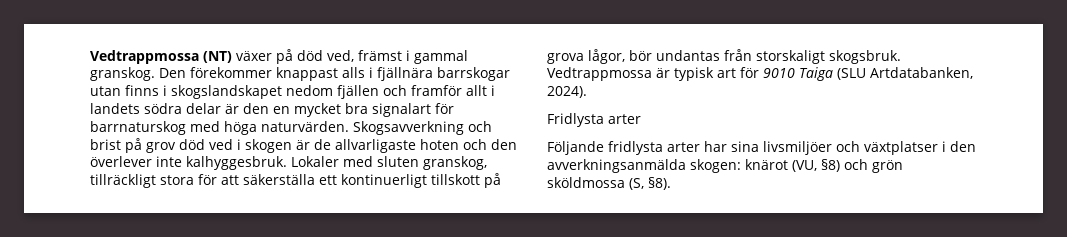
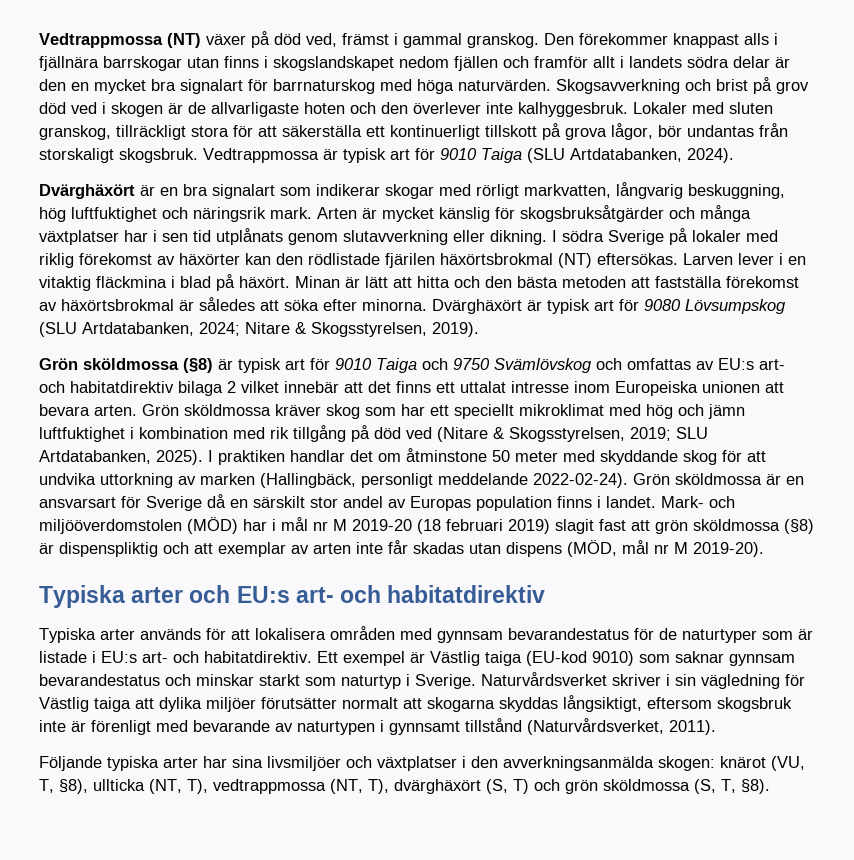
- Fridlysta arter
+ Dvärghäxört är en bra signalart som indikerar skogar med rörligt markvatten, långvarig beskuggning, hög luftfuktighet och näringsrik mark. Arten är mycket känslig för skogsbruksåtgärder och många växtplatser har i sen tid utplånats genom slutavverkning eller dikning. I södra Sverige på lokaler med riklig förekomst av häxörter kan den rödlistade fjärilen häxörtsbrokmal (NT) eftersökas. Larven lever i en vitaktig fläckmina i blad på häxört. Minan är lätt att hitta och den bästa metoden att fastställa förekomst av häxörtsbrokmal är således att söka efter minorna. Dvärghäxört är typisk art för 9080 Lövsumpskog (SLU Artdatabanken, 2024; Nitare & Skogsstyrelsen, 2019).
+ Grön sköldmossa (§8) är typisk art för 9010 Taiga och 9750 Svämlövskog och omfattas av EU:s art- och habitatdirektiv bilaga 2 vilket innebär att det finns ett uttalat intresse inom Europeiska unionen att bevara arten. Grön sköldmossa kräver skog som har ett speciellt mikroklimat med hög och jämn luftfuktighet i kombination med rik tillgång på död ved (Nitare & Skogsstyrelsen, 2019; SLU Artdatabanken, 2025). I praktiken handlar det om åtminstone 50 meter med skyddande skog för att undvika uttorkning av marken (Hallingbäck, personligt meddelande 2022-02-24). Grön sköldmossa är en ansvarsart för Sverige då en särskilt stor andel av Europas population finns i landet. Mark- och miljööverdomstolen (MÖD) har i mål nr M 2019-20 (18 februari 2019) slagit fast att grön sköldmossa (§8) är dispenspliktig och att exemplar av arten inte får skadas utan dispens (MÖD, mål nr M 2019-20).
+ Typiska arter och EU:s art- och habitatdirektiv
+ Typiska arter används för att lokalisera områden med gynnsam bevarandestatus för de naturtyper som är listade i EU:s art- och habitatdirektiv. Ett exempel är Västlig taiga (EU-kod 9010) som saknar gynnsam bevarandestatus och minskar starkt som naturtyp i Sverige. Naturvårdsverket skriver i sin vägledning för Västlig taiga att dylika miljöer förutsätter normalt att skogarna skyddas långsiktigt, eftersom skogsbruk inte är förenligt med bevarande av naturtypen i gynnsamt tillstånd (Naturvårdsverket, 2011).
- Följande fridlysta arter har sina livsmiljöer och växtplatser i den avverkningsanmälda skogen: knärot (VU, §8) och grön sköldmossa (S, §8).
+ Följande typiska arter har sina livsmiljöer och växtplatser i den avverkningsanmälda skogen: knärot (VU, T, §8), ullticka (NT, T), vedtrappmossa (NT, T), dvärghäxört (S, T) och grön sköldmossa (S, T, §8).

